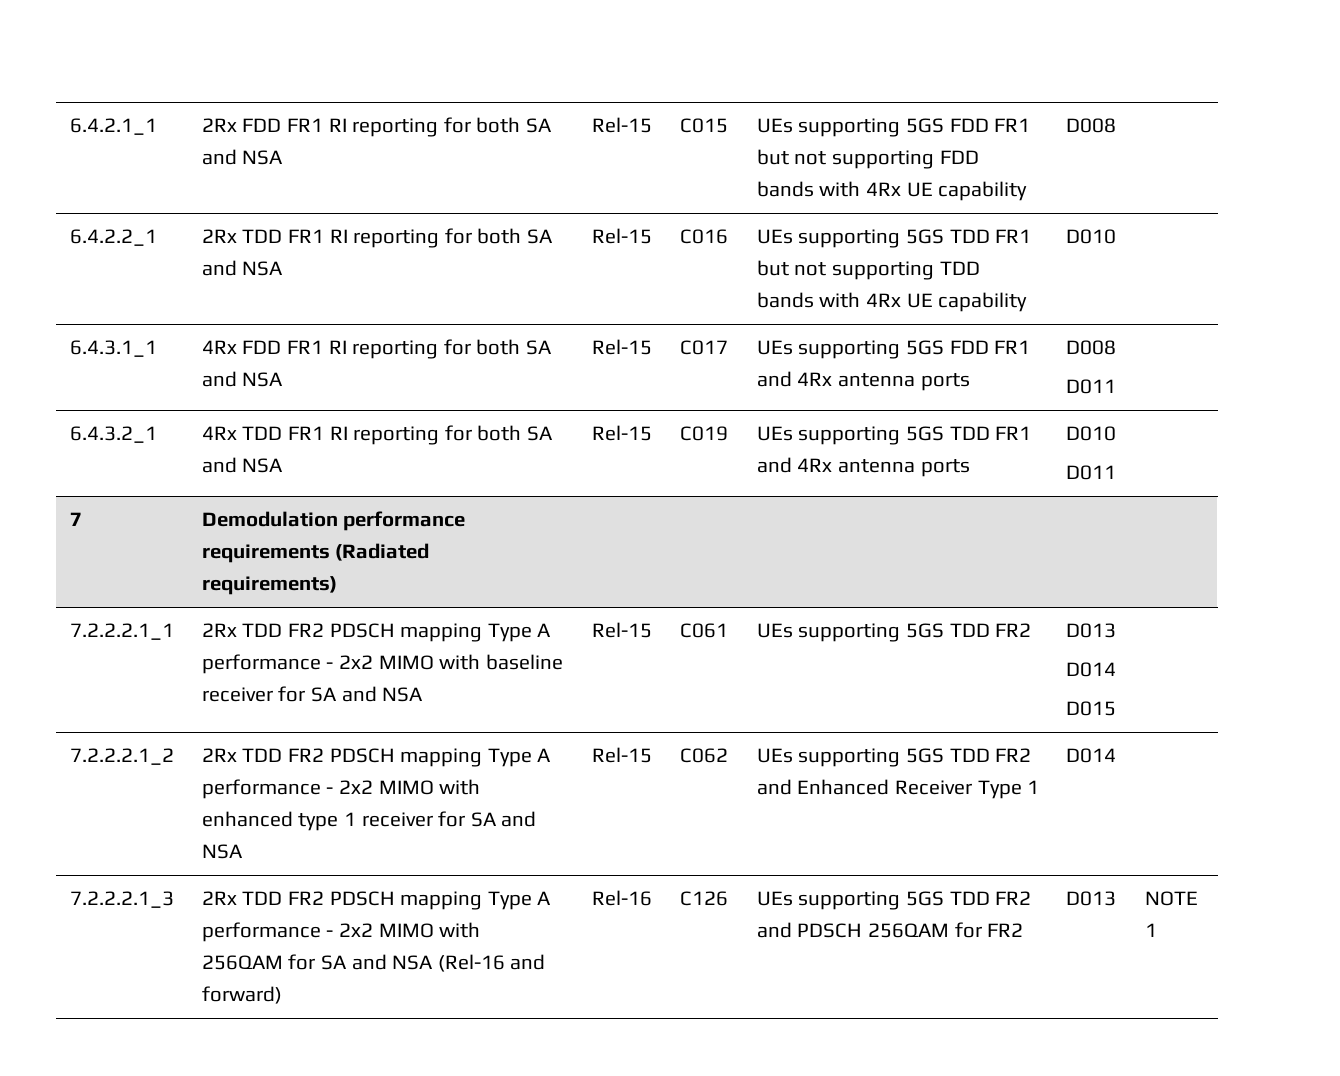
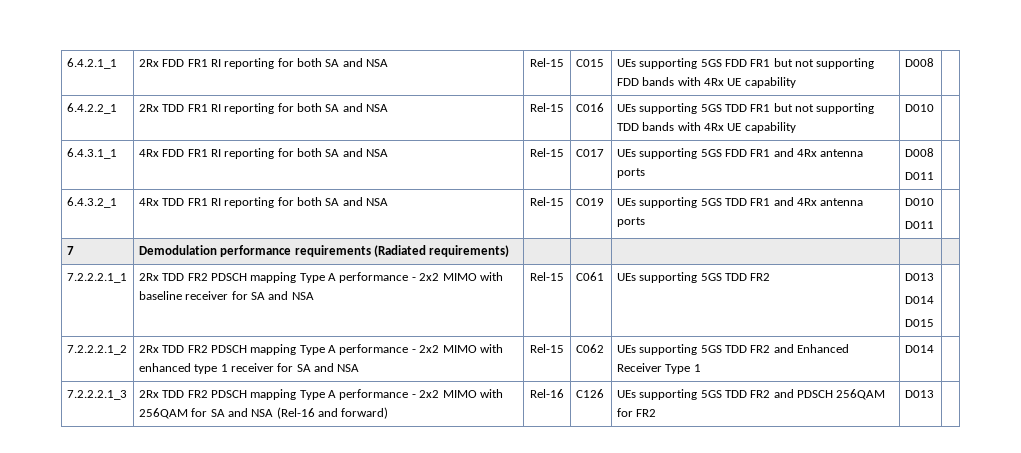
- 7.2.2.2.1_3 | 2Rx TDD FR2 PDSCH mapping Type A performance - 2x2 MIMO with 256QAM for SA and NSA (Rel-16 and forward) | Rel-16 | C126 | UEs supporting 5GS TDD FR2 and PDSCH 256QAM for FR2 | D013 | NOTE 1
+ 7.2.2.2.1_3 | 2Rx TDD FR2 PDSCH mapping Type A performance - 2x2 MIMO with 256QAM for SA and NSA (Rel-16 and forward) | Rel-16 | C126 | UEs supporting 5GS TDD FR2 and PDSCH 256QAM for FR2 | D013 |

